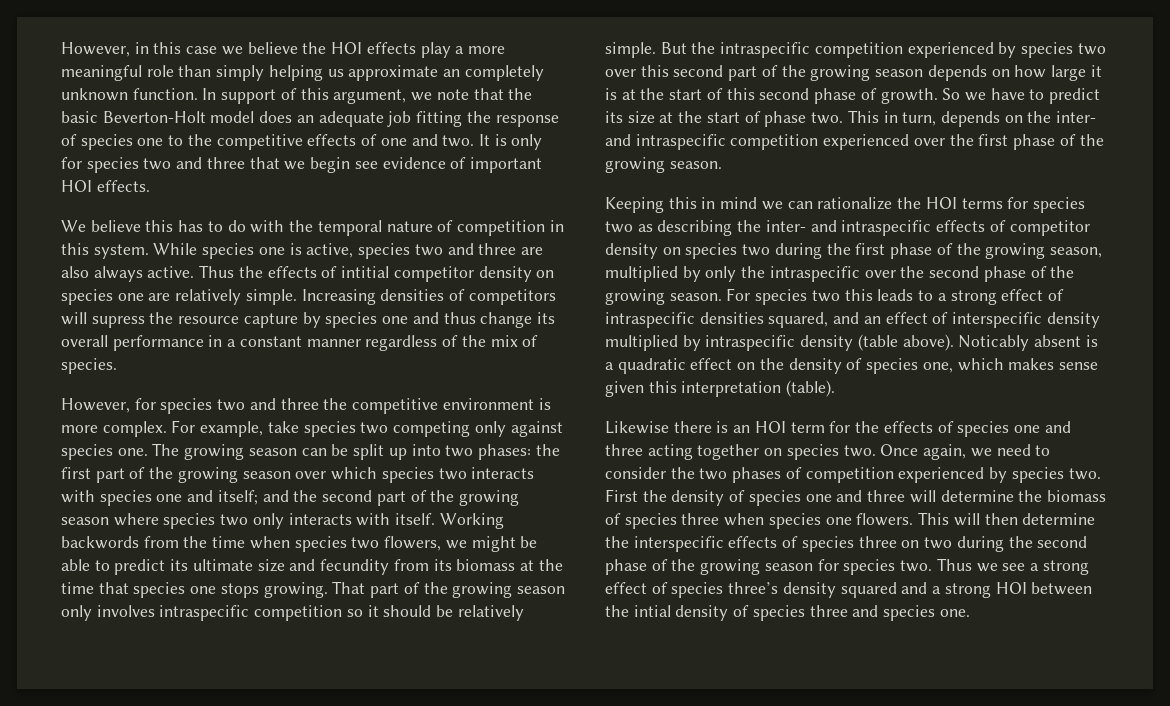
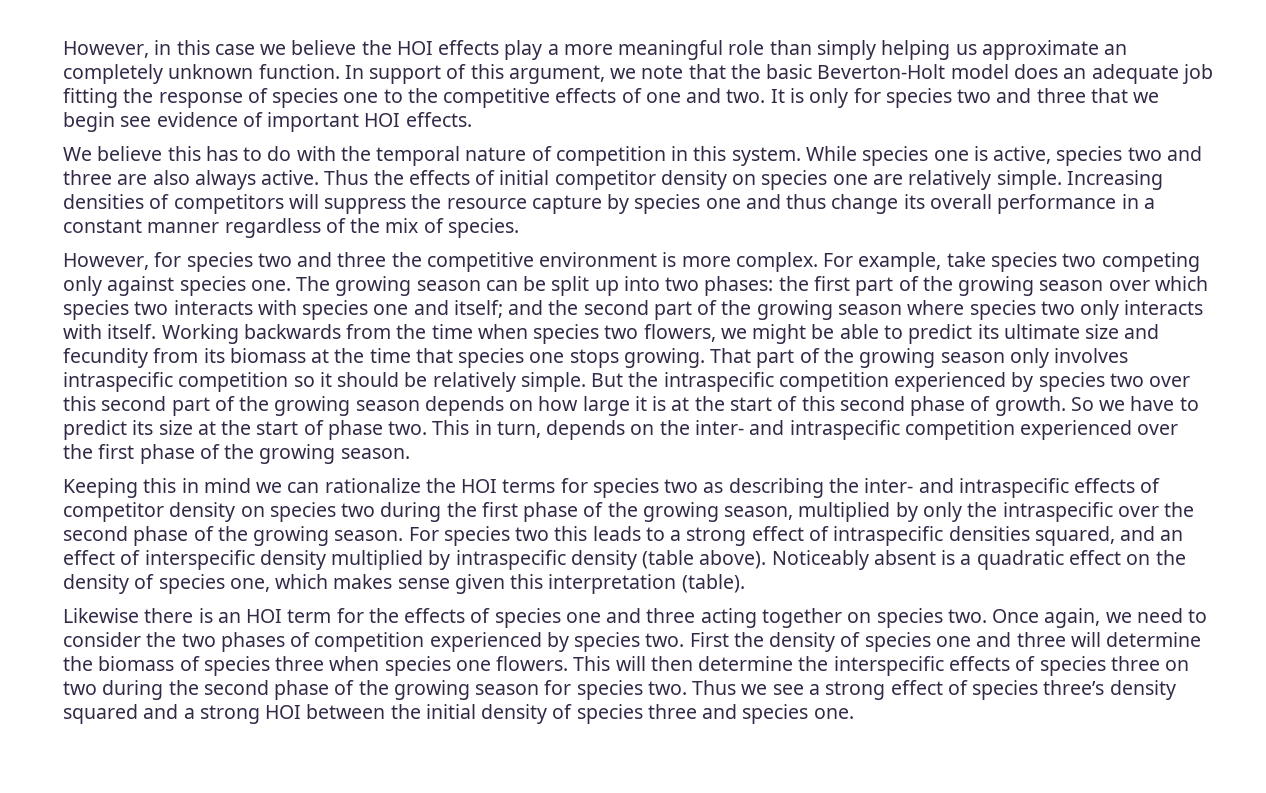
- Thus the effects of intitial competitor density on species one are relatively simple.
+ Thus the effects of initial competitor density on species one are relatively simple.
- Increasing densities of competitors will supress the resource capture by species one and thus change its overall performance in a constant manner regardless of the mix of species.
+ Increasing densities of competitors will suppress the resource capture by species one and thus change its overall performance in a constant manner regardless of the mix of species.
- Working backwords from the time when species two flowers, we might be able to predict its ultimate size and fecundity from its biomass at the time that species one stops growing.
+ Working backwards from the time when species two flowers, we might be able to predict its ultimate size and fecundity from its biomass at the time that species one stops growing.
- Noticably absent is a quadratic effect on the density of species one, which makes sense given this interpretation (table).
+ Noticeably absent is a quadratic effect on the density of species one, which makes sense given this interpretation (table).
- Thus we see a strong effect of species three’s density squared and a strong HOI between the intial density of species three and species one.
+ Thus we see a strong effect of species three’s density squared and a strong HOI between the initial density of species three and species one.

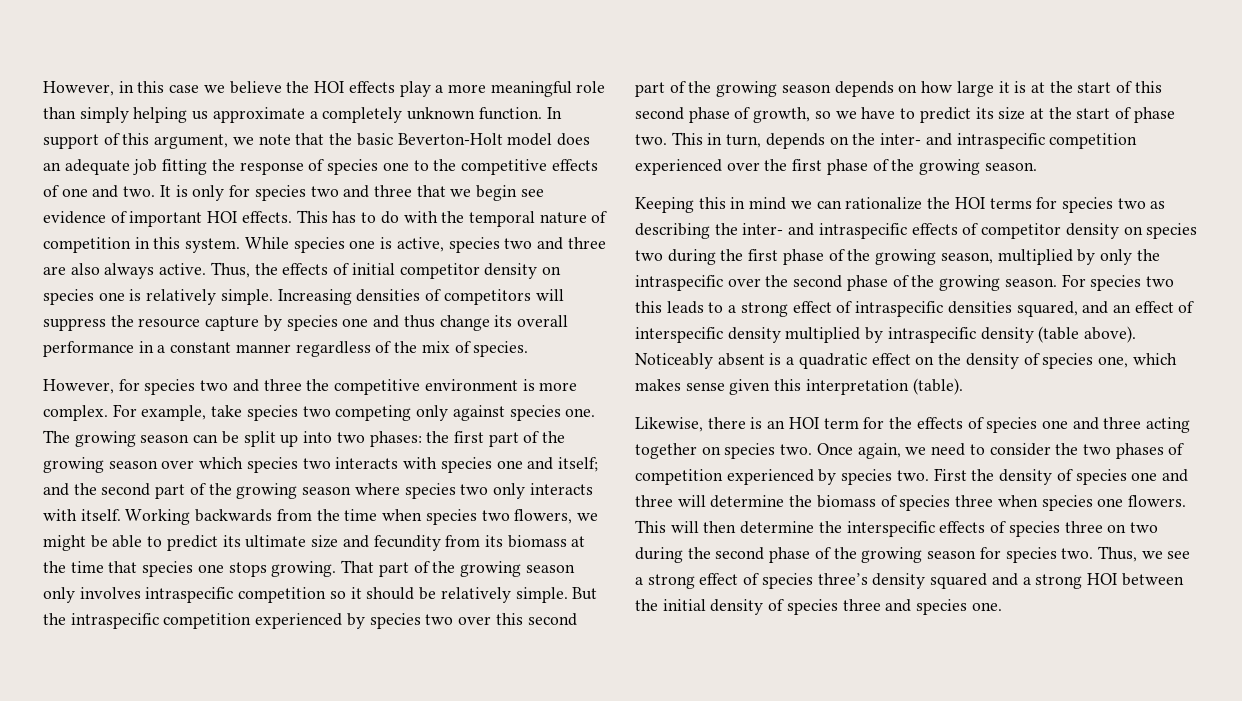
- However, in this case we believe the HOI effects play a more meaningful role than simply helping us approximate an completely unknown function.
+ However, in this case we believe the HOI effects play a more meaningful role than simply helping us approximate a completely unknown function.
- It is only for species two and three that we begin see evidence of important HOI effects.
- We believe this has to do with the temporal nature of competition in this system.
+ It is only for species two and three that we begin see evidence of important HOI effects. This has to do with the temporal nature of competition in this system.
- Thus the effects of initial competitor density on species one are relatively simple.
+ Thus, the effects of initial competitor density on species one is relatively simple.
- But the intraspecific competition experienced by species two over this second part of the growing season depends on how large it is at the start of this second phase of growth. So we have to predict its size at the start of phase two.
+ But the intraspecific competition experienced by species two over this second part of the growing season depends on how large it is at the start of this second phase of growth, so we have to predict its size at the start of phase two.
- Likewise there is an HOI term for the effects of species one and three acting together on species two.
+ Likewise, there is an HOI term for the effects of species one and three acting together on species two.
- Thus we see a strong effect of species three’s density squared and a strong HOI between the initial density of species three and species one.
+ Thus, we see a strong effect of species three’s density squared and a strong HOI between the initial density of species three and species one.

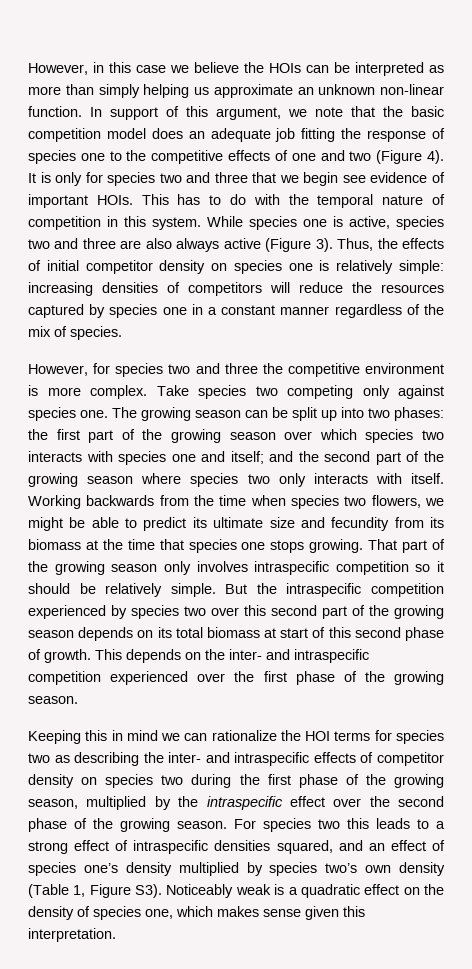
- However, in this case we believe the HOI effects play a more meaningful role than simply helping us approximate a completely unknown function.
+ However, in this case we believe the HOIs can be interpreted as more than simply helping us approximate an unknown non-linear function.
- In support of this argument, we note that the basic Beverton-Holt model does an adequate job fitting the response of species one to the competitive effects of one and two.
+ In support of this argument, we note that the basic competition model does an adequate job fitting the response of species one to the competitive effects of one and two (Figure 4).
- It is only for species two and three that we begin see evidence of important HOI effects.
+ It is only for species two and three that we begin see evidence of important HOIs.
- While species one is active, species two and three are also always active.
+ While species one is active, species two and three are also always active (Figure 3).
- Thus, the effects of initial competitor density on species one is relatively simple. Increasing densities of competitors will suppress the resource capture by species one and thus change its overall performance in a constant manner regardless of the mix of species.
+ Thus, the effects of initial competitor density on species one is relatively simple: increasing densities of competitors will reduce the resources captured by species one in a constant manner regardless of the mix of species.
- For example, take species two competing only against species one.
+ Take species two competing only against species one.
- But the intraspecific competition experienced by species two over this second part of the growing season depends on how large it is at the start of this second phase of growth, so we have to predict its size at the start of phase two. This in turn, depends on the inter- and intraspecific competition experienced over the first phase of the growing season.
+ But the intraspecific competition experienced by species two over this second part of the growing season depends on its total biomass at start of this second phase of growth. This depends on the inter- and intraspecific competition experienced over the first phase of the growing season.
- Keeping this in mind we can rationalize the HOI terms for species two as describing the inter- and intraspecific effects of competitor density on species two during the first phase of the growing season, multiplied by only the intraspecific over the second phase of the growing season.
+ Keeping this in mind we can rationalize the HOI terms for species two as describing the inter- and intraspecific effects of competitor density on species two during the first phase of the growing season, multiplied by the intraspecific effect over the second phase of the growing season.
- For species two this leads to a strong effect of intraspecific densities squared, and an effect of interspecific density multiplied by intraspecific density (table above). Noticeably absent is a quadratic effect on the density of species one, which makes sense given this interpretation (table).
- Likewise, there is an HOI term for the effects of species one and three acting together on species two. Once again, we need to consider the two phases of competition experienced by species two. First the density of species one and three will determine the biomass of species three when species one flowers. This will then determine the interspecific effects of species three on two during the second phase of the growing season for species two. Thus, we see a strong effect of species three’s density squared and a strong HOI between the initial density of species three and species one.
+ For species two this leads to a strong effect of intraspecific densities squared, and an effect of species one’s density multiplied by species two’s own density (Table 1, Figure S3). Noticeably weak is a quadratic effect on the density of species one, which makes sense given this interpretation.

